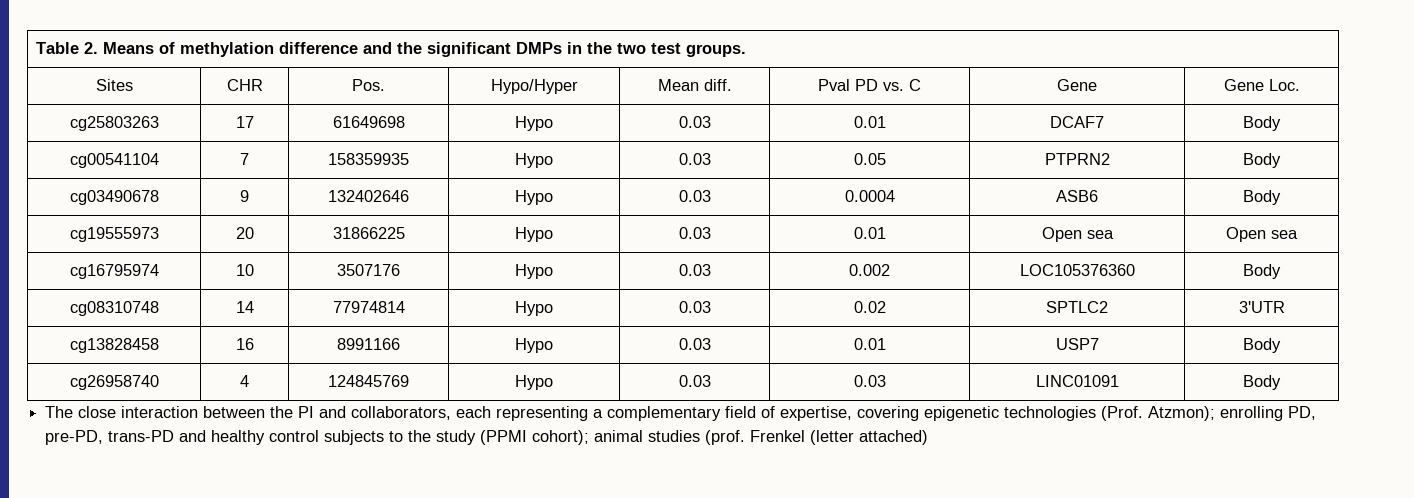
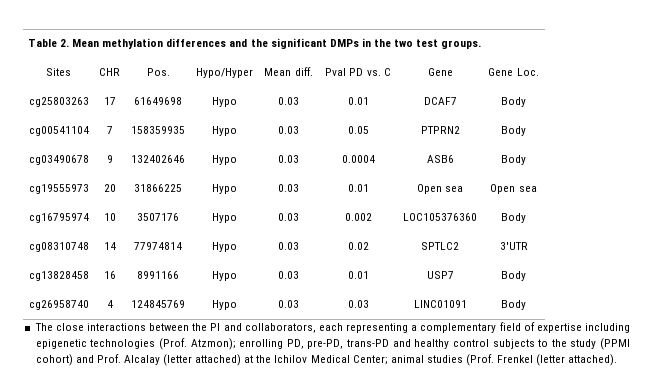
- Table 2. Means of methylation difference and the significant DMPs in the two test groups.
+ Table 2. Mean methylation differences and the significant DMPs in the two test groups.
- The close interaction between the PI and collaborators, each representing a complementary field of expertise, covering epigenetic technologies (Prof. Atzmon); enrolling PD, pre-PD, trans-PD and healthy control subjects to the study (PPMI cohort); animal studies (prof. Frenkel (letter attached)
+ The close interactions between the PI and collaborators, each representing a complementary field of expertise including epigenetic technologies (Prof. Atzmon); enrolling PD, pre-PD, trans-PD and healthy control subjects to the study (PPMI cohort) and Prof. Alcalay (letter attached) at the Ichilov Medical Center; animal studies (Prof. Frenkel (letter attached).

